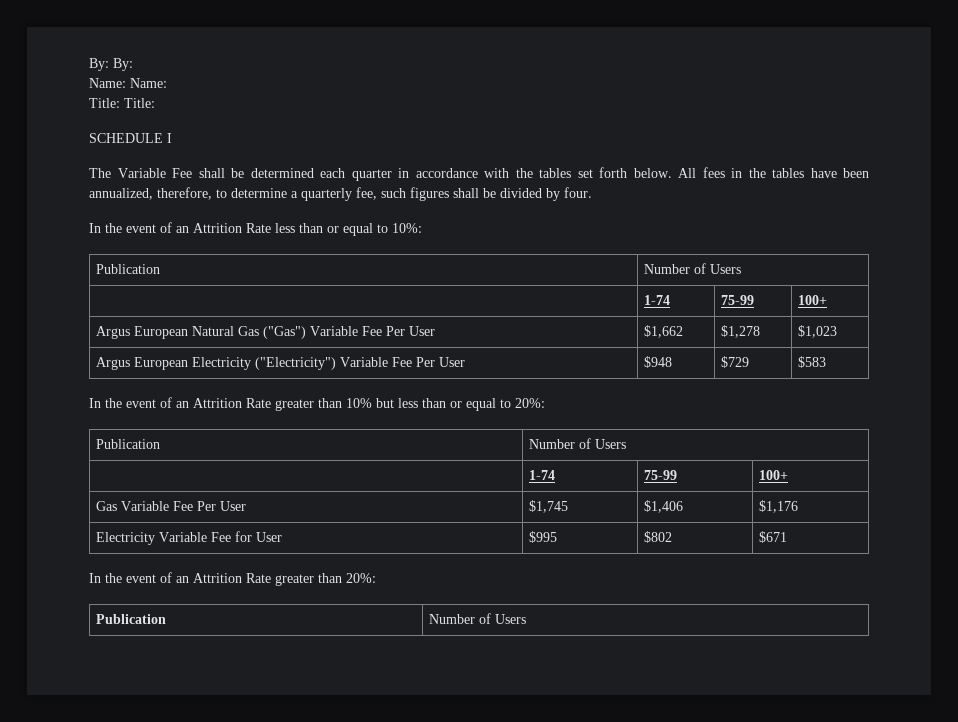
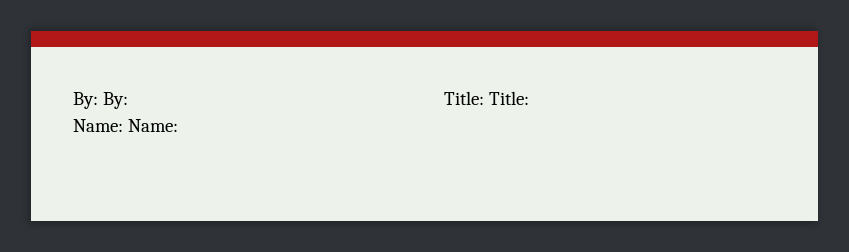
- SCHEDULE I
- The Variable Fee shall be determined each quarter in accordance with the tables set forth below. All fees in the tables have been annualized, therefore, to determine a quarterly fee, such figures shall be divided by four.
- In the event of an Attrition Rate less than or equal to 10%:
- Publication | Number of Users
- | 1-74 | 75-99 | 100+
- Argus European Natural Gas ("Gas") Variable Fee Per User | $1,662 | $1,278 | $1,023
- Argus European Electricity ("Electricity") Variable Fee Per User | $948 | $729 | $583
- In the event of an Attrition Rate greater than 10% but less than or equal to 20%:
- Publication | Number of Users
- | 1-74 | 75-99 | 100+
- Gas Variable Fee Per User | $1,745 | $1,406 | $1,176
- Electricity Variable Fee for User | $995 | $802 | $671
- In the event of an Attrition Rate greater than 20%:
- Publication | Number of Users

